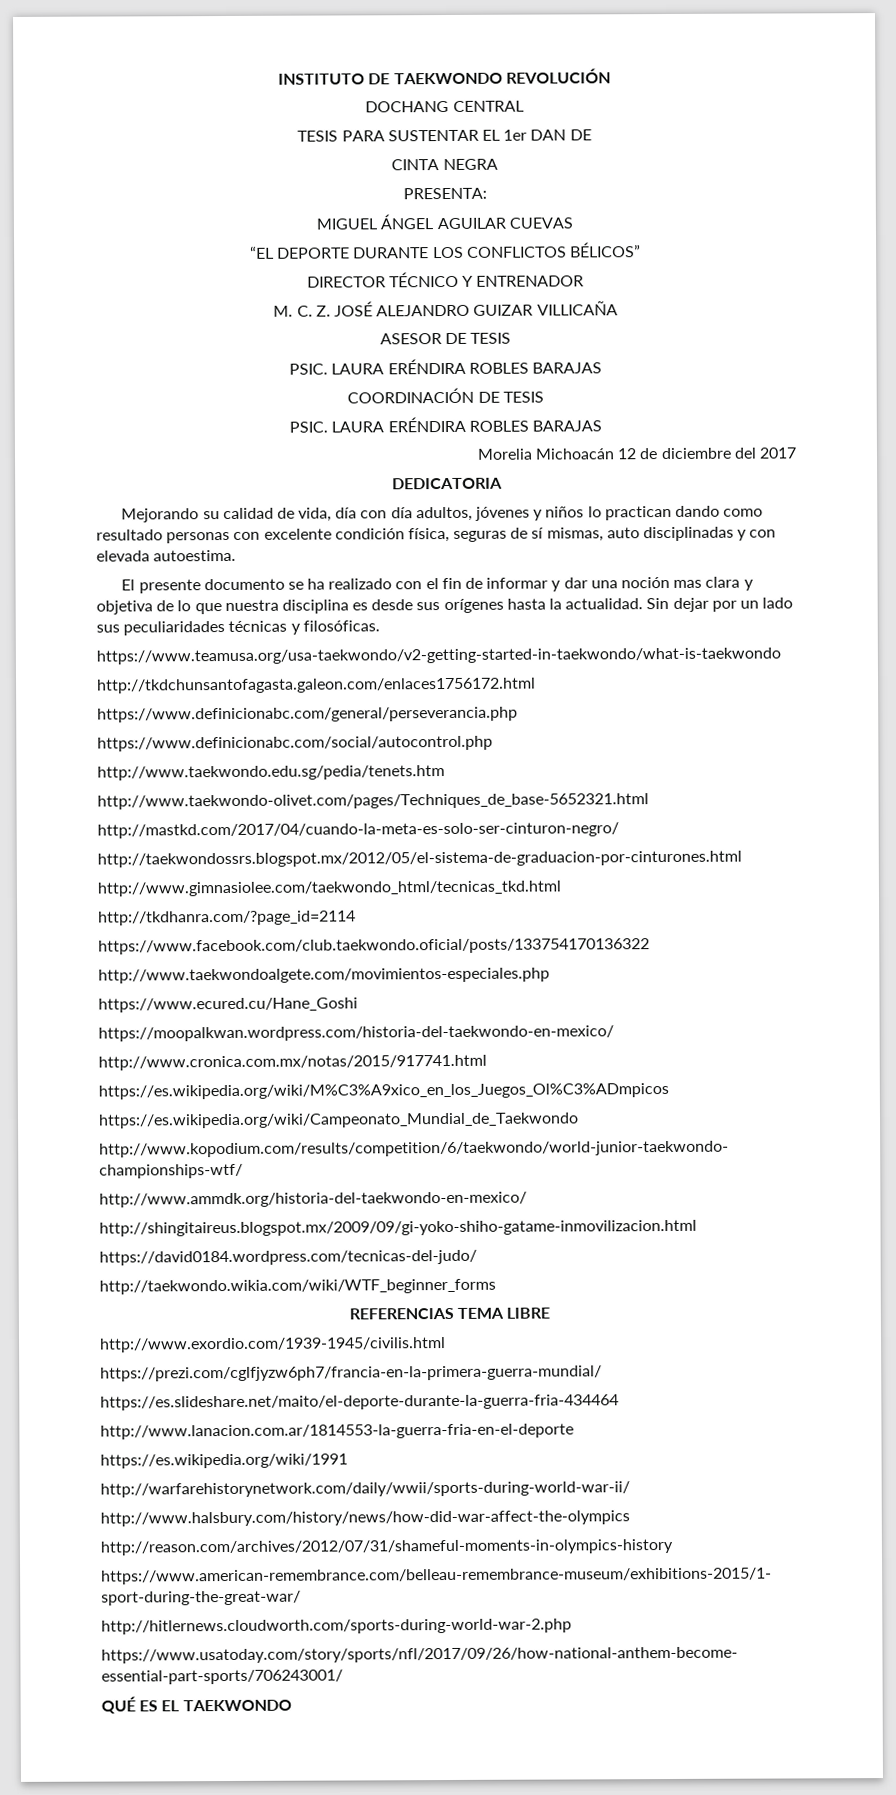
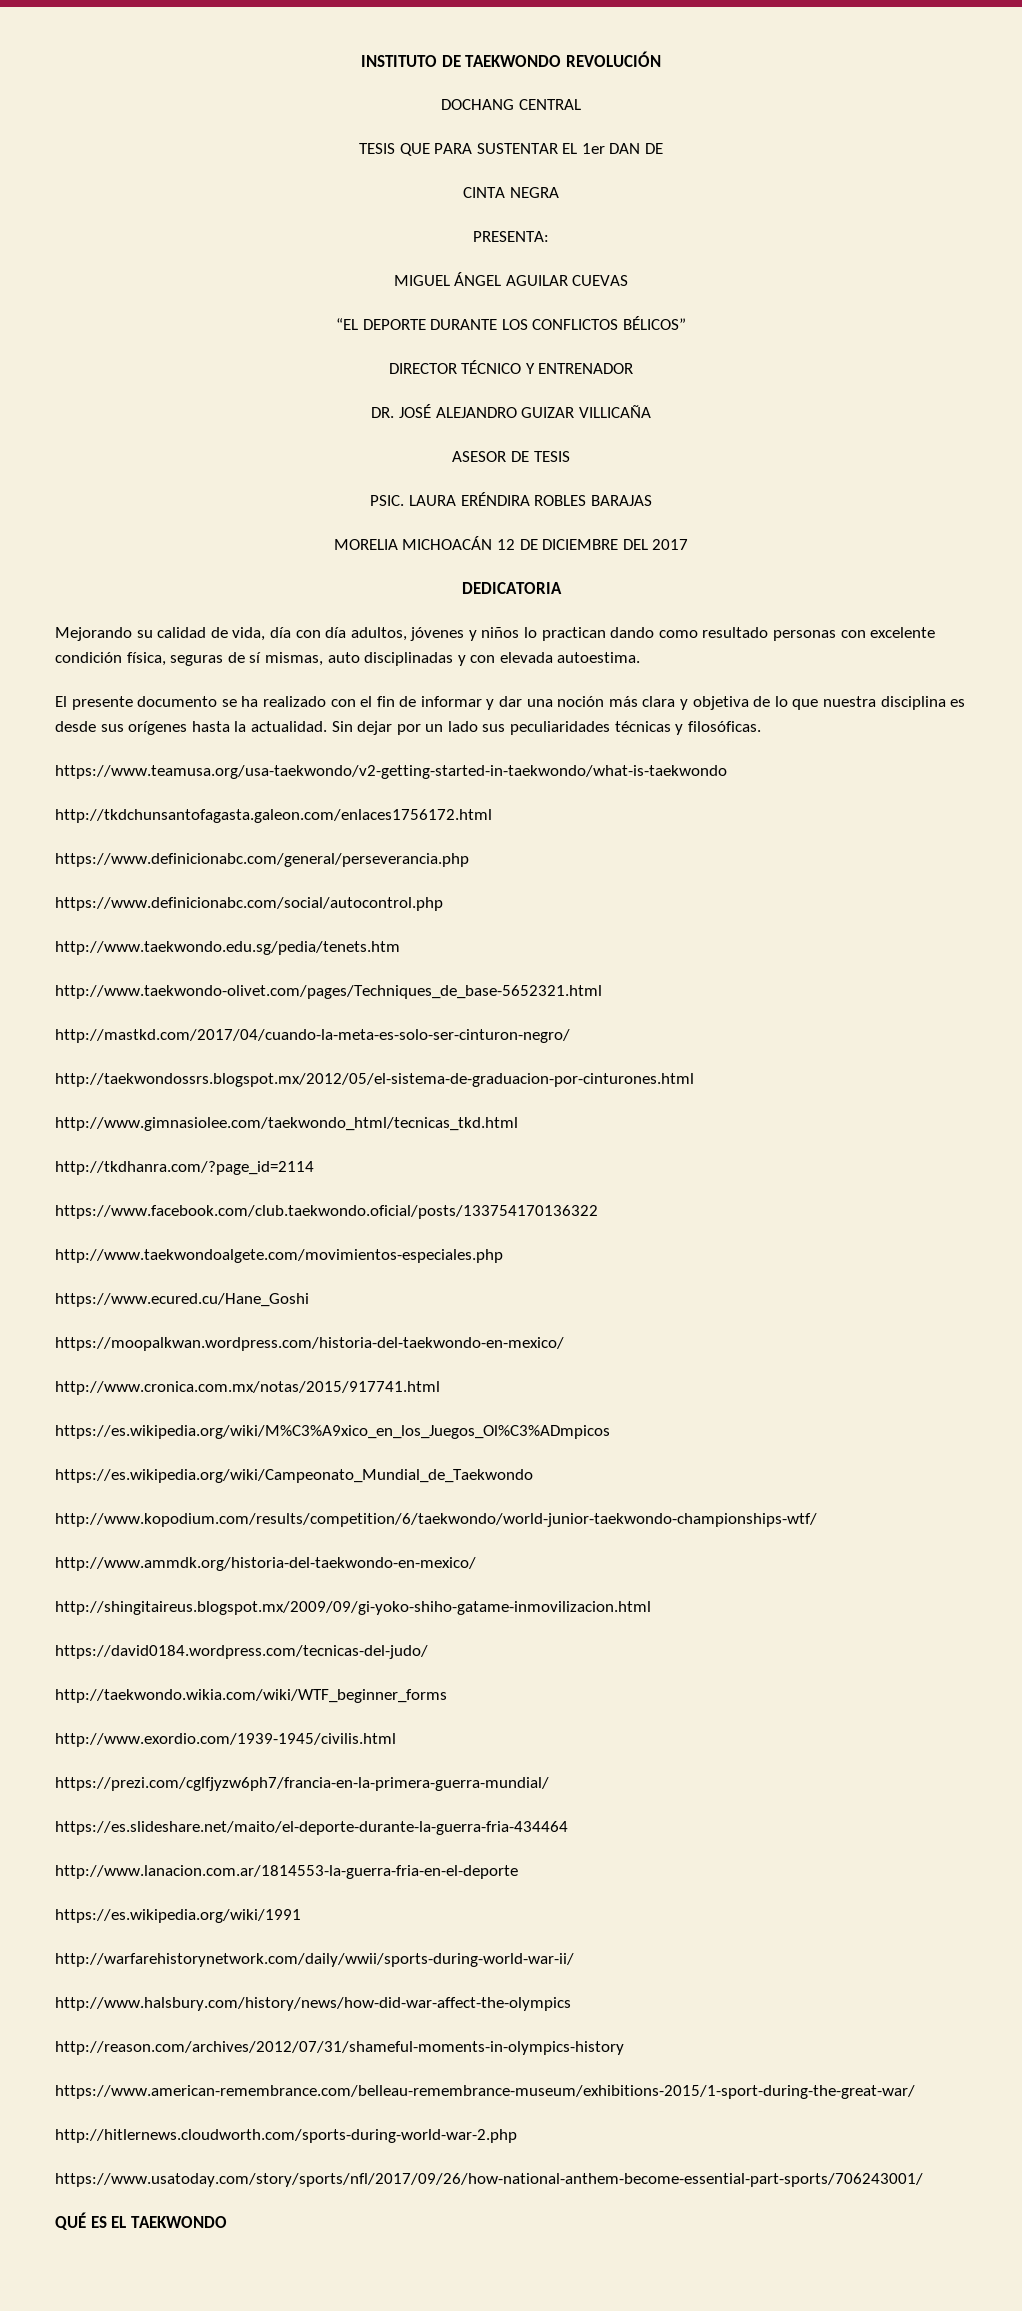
- TESIS PARA SUSTENTAR EL 1er DAN DE
+ TESIS QUE PARA SUSTENTAR EL 1er DAN DE
- M. C. Z. JOSÉ ALEJANDRO GUIZAR VILLICAÑA
+ DR. JOSÉ ALEJANDRO GUIZAR VILLICAÑA
- COORDINACIÓN DE TESIS
- PSIC. LAURA ERÉNDIRA ROBLES BARAJAS
- Morelia Michoacán 12 de diciembre del 2017
+ MORELIA MICHOACÁN 12 DE DICIEMBRE DEL 2017
- El presente documento se ha realizado con el fin de informar y dar una noción mas clara y objetiva de lo que nuestra disciplina es desde sus orígenes hasta la actualidad.
+ El presente documento se ha realizado con el fin de informar y dar una noción más clara y objetiva de lo que nuestra disciplina es desde sus orígenes hasta la actualidad.
- REFERENCIAS TEMA LIBRE

